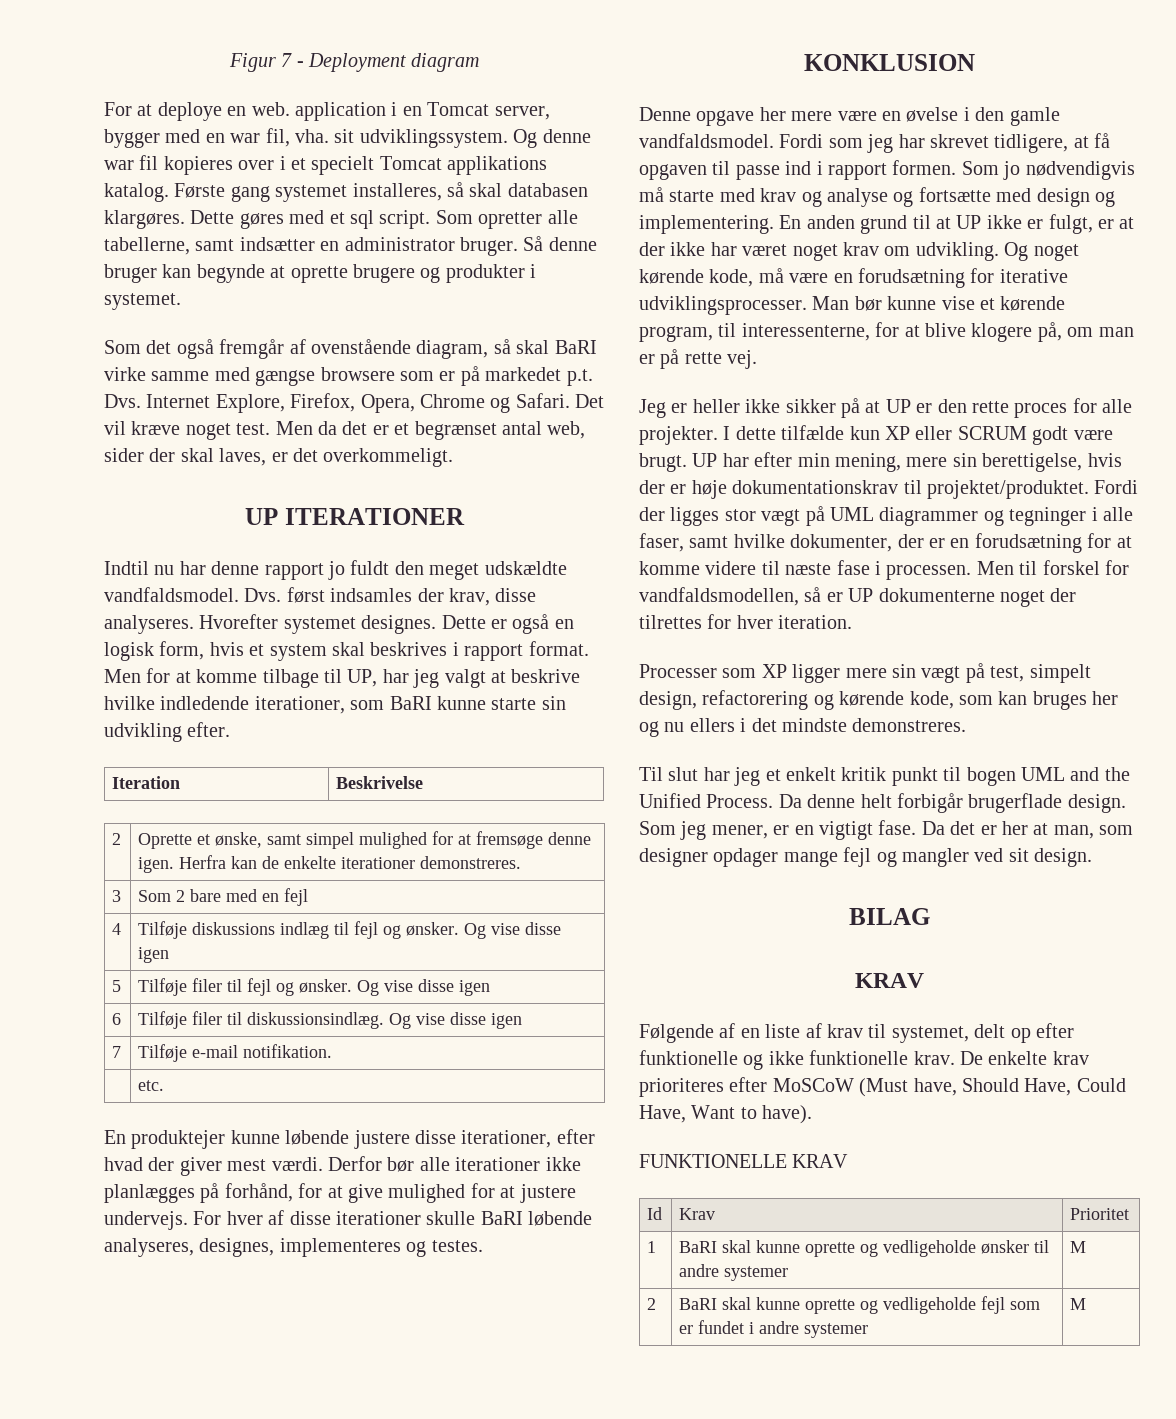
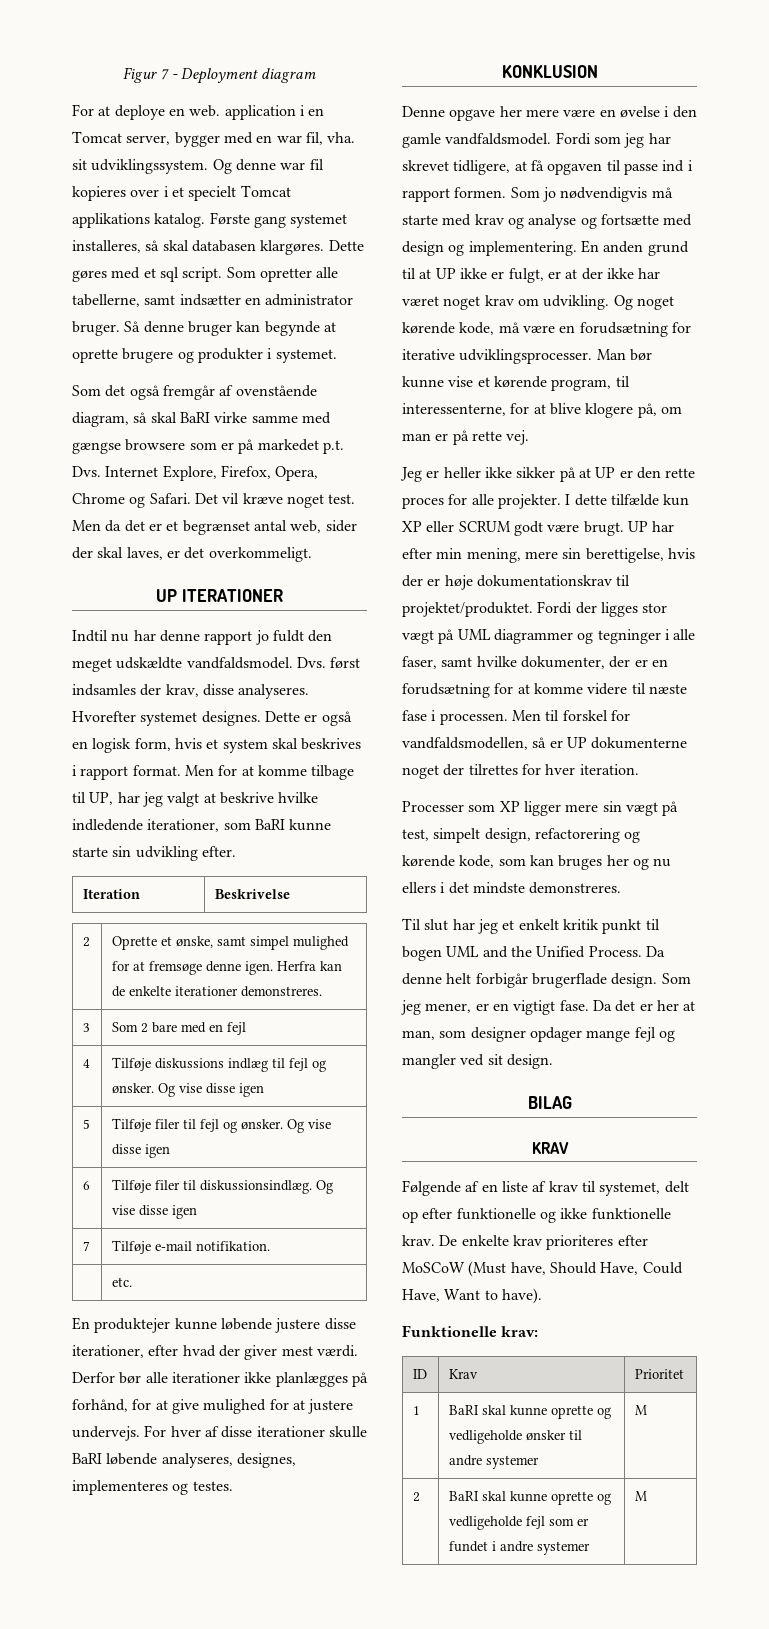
- FUNKTIONELLE KRAV
- Id | Krav | Prioritet
+ Funktionelle krav:
+ ID | Krav | Prioritet

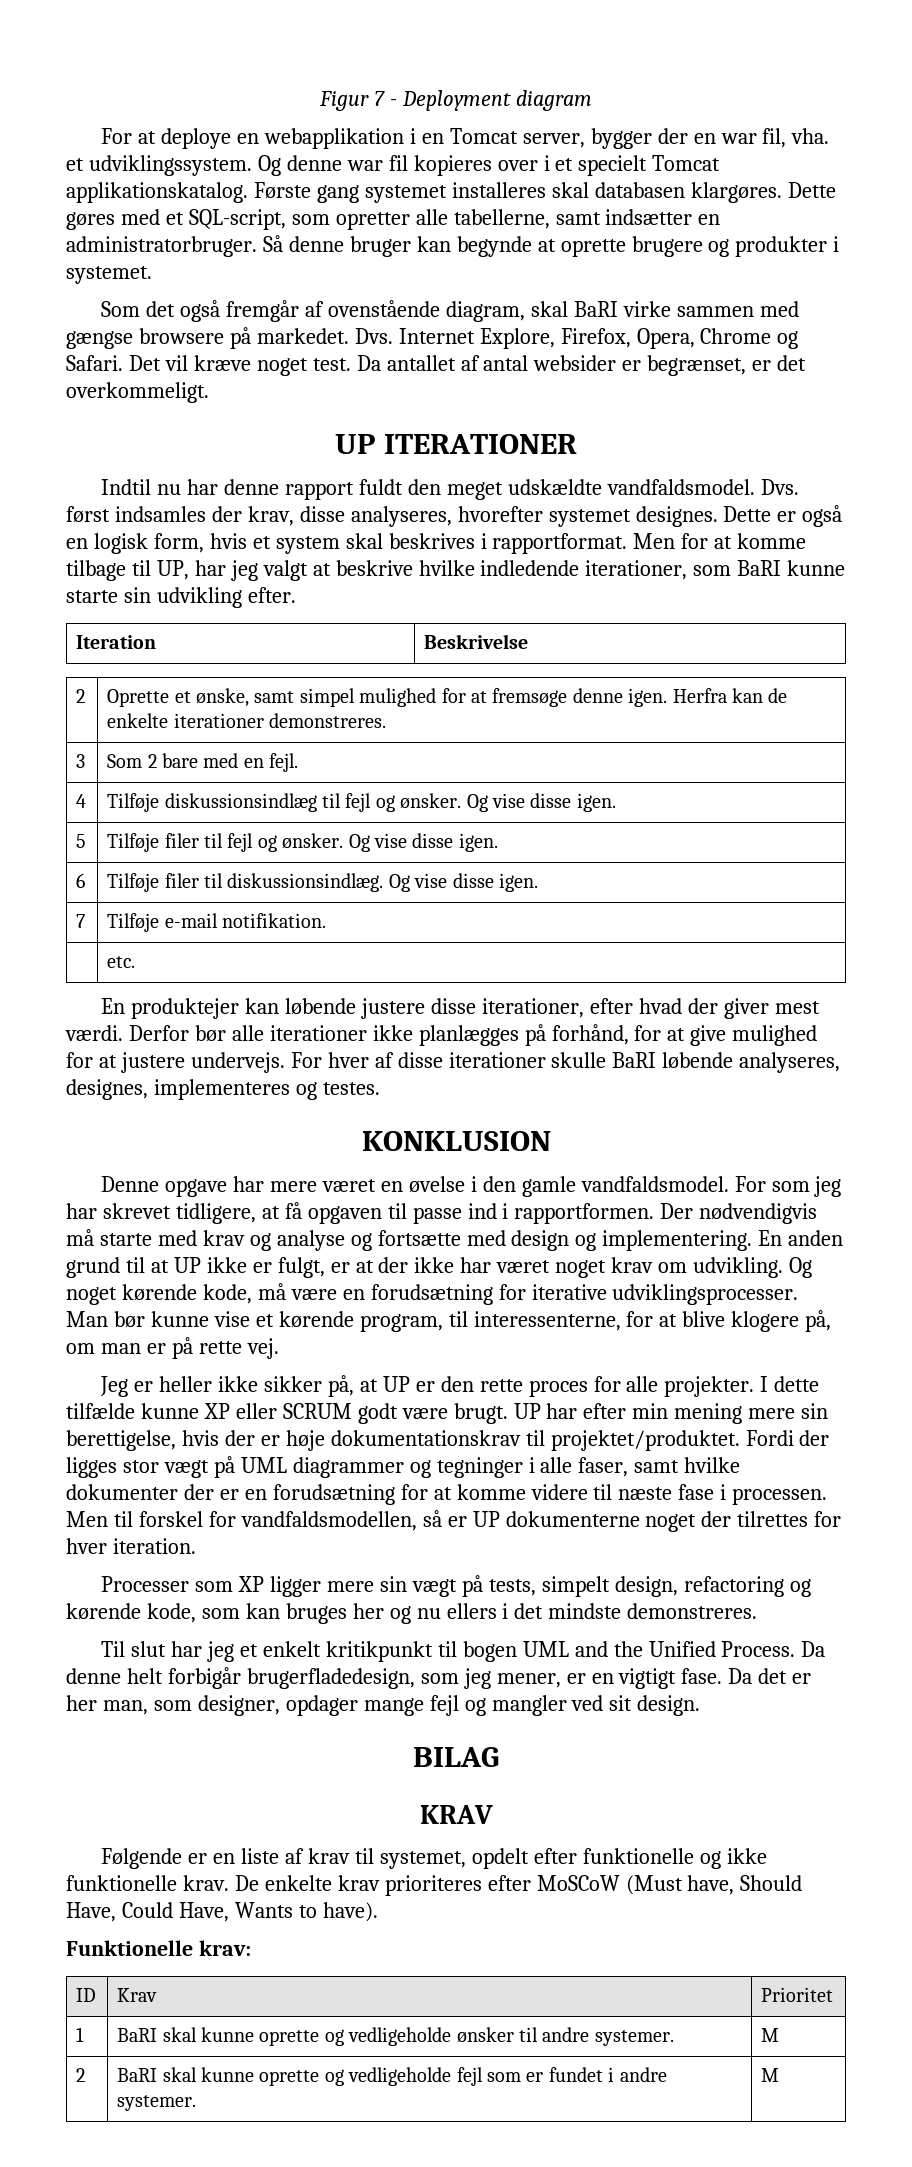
- For at deploye en web. application i en Tomcat server, bygger med en war fil, vha. sit udviklingssystem.
+ For at deploye en webapplikation i en Tomcat server, bygger der en war fil, vha. et udviklingssystem.
- Og denne war fil kopieres over i et specielt Tomcat applikations katalog.
+ Og denne war fil kopieres over i et specielt Tomcat applikationskatalog.
- Første gang systemet installeres, så skal databasen klargøres.
+ Første gang systemet installeres skal databasen klargøres.
- Dette gøres med et sql script. Som opretter alle tabellerne, samt indsætter en administrator bruger.
+ Dette gøres med et SQL-script, som opretter alle tabellerne, samt indsætter en administratorbruger.
- Som det også fremgår af ovenstående diagram, så skal BaRI virke samme med gængse browsere som er på markedet p.t. Dvs. Internet Explore, Firefox, Opera, Chrome og Safari.
+ Som det også fremgår af ovenstående diagram, skal BaRI virke sammen med gængse browsere på markedet. Dvs. Internet Explore, Firefox, Opera, Chrome og Safari.
- Men da det er et begrænset antal web, sider der skal laves, er det overkommeligt.
+ Da antallet af antal websider er begrænset, er det overkommeligt.
- Indtil nu har denne rapport jo fuldt den meget udskældte vandfaldsmodel.
+ Indtil nu har denne rapport fuldt den meget udskældte vandfaldsmodel.
- Dvs. først indsamles der krav, disse analyseres. Hvorefter systemet designes.
+ Dvs. først indsamles der krav, disse analyseres, hvorefter systemet designes.
- Dette er også en logisk form, hvis et system skal beskrives i rapport format.
+ Dette er også en logisk form, hvis et system skal beskrives i rapportformat.
- 3 | Som 2 bare med en fejl
+ 3 | Som 2 bare med en fejl.
- 4 | Tilføje diskussions indlæg til fejl og ønsker. Og vise disse igen
+ 4 | Tilføje diskussionsindlæg til fejl og ønsker. Og vise disse igen.
- 5 | Tilføje filer til fejl og ønsker. Og vise disse igen
+ 5 | Tilføje filer til fejl og ønsker. Og vise disse igen.
- 6 | Tilføje filer til diskussionsindlæg. Og vise disse igen
+ 6 | Tilføje filer til diskussionsindlæg. Og vise disse igen.
- En produktejer kunne løbende justere disse iterationer, efter hvad der giver mest værdi.
+ En produktejer kan løbende justere disse iterationer, efter hvad der giver mest værdi.
- Denne opgave her mere være en øvelse i den gamle vandfaldsmodel.
+ Denne opgave har mere været en øvelse i den gamle vandfaldsmodel.
- Fordi som jeg har skrevet tidligere, at få opgaven til passe ind i rapport formen. Som jo nødvendigvis må starte med krav og analyse og fortsætte med design og implementering.
+ For som jeg har skrevet tidligere, at få opgaven til passe ind i rapportformen. Der nødvendigvis må starte med krav og analyse og fortsætte med design og implementering.
- Jeg er heller ikke sikker på at UP er den rette proces for alle projekter.
+ Jeg er heller ikke sikker på, at UP er den rette proces for alle projekter.
- I dette tilfælde kun XP eller SCRUM godt være brugt.
+ I dette tilfælde kunne XP eller SCRUM godt være brugt.
- UP har efter min mening, mere sin berettigelse, hvis der er høje dokumentationskrav til projektet/produktet.
+ UP har efter min mening mere sin berettigelse, hvis der er høje dokumentationskrav til projektet/produktet.
- Fordi der ligges stor vægt på UML diagrammer og tegninger i alle faser, samt hvilke dokumenter, der er en forudsætning for at komme videre til næste fase i processen.
+ Fordi der ligges stor vægt på UML diagrammer og tegninger i alle faser, samt hvilke dokumenter der er en forudsætning for at komme videre til næste fase i processen.
- Processer som XP ligger mere sin vægt på test, simpelt design, refactorering og kørende kode, som kan bruges her og nu ellers i det mindste demonstreres.
+ Processer som XP ligger mere sin vægt på tests, simpelt design, refactoring og kørende kode, som kan bruges her og nu ellers i det mindste demonstreres.
- Til slut har jeg et enkelt kritik punkt til bogen UML and the Unified Process.
+ Til slut har jeg et enkelt kritikpunkt til bogen UML and the Unified Process.
- Da denne helt forbigår brugerflade design. Som jeg mener, er en vigtigt fase.
+ Da denne helt forbigår brugerfladedesign, som jeg mener, er en vigtigt fase.
- Da det er her at man, som designer opdager mange fejl og mangler ved sit design.
+ Da det er her man, som designer, opdager mange fejl og mangler ved sit design.
- Følgende af en liste af krav til systemet, delt op efter funktionelle og ikke funktionelle krav.
+ Følgende er en liste af krav til systemet, opdelt efter funktionelle og ikke funktionelle krav.
- De enkelte krav prioriteres efter MoSCoW (Must have, Should Have, Could Have, Want to have).
+ De enkelte krav prioriteres efter MoSCoW (Must have, Should Have, Could Have, Wants to have).
- 1 | BaRI skal kunne oprette og vedligeholde ønsker til andre systemer | M
+ 1 | BaRI skal kunne oprette og vedligeholde ønsker til andre systemer. | M
- 2 | BaRI skal kunne oprette og vedligeholde fejl som er fundet i andre systemer | M
+ 2 | BaRI skal kunne oprette og vedligeholde fejl som er fundet i andre systemer. | M

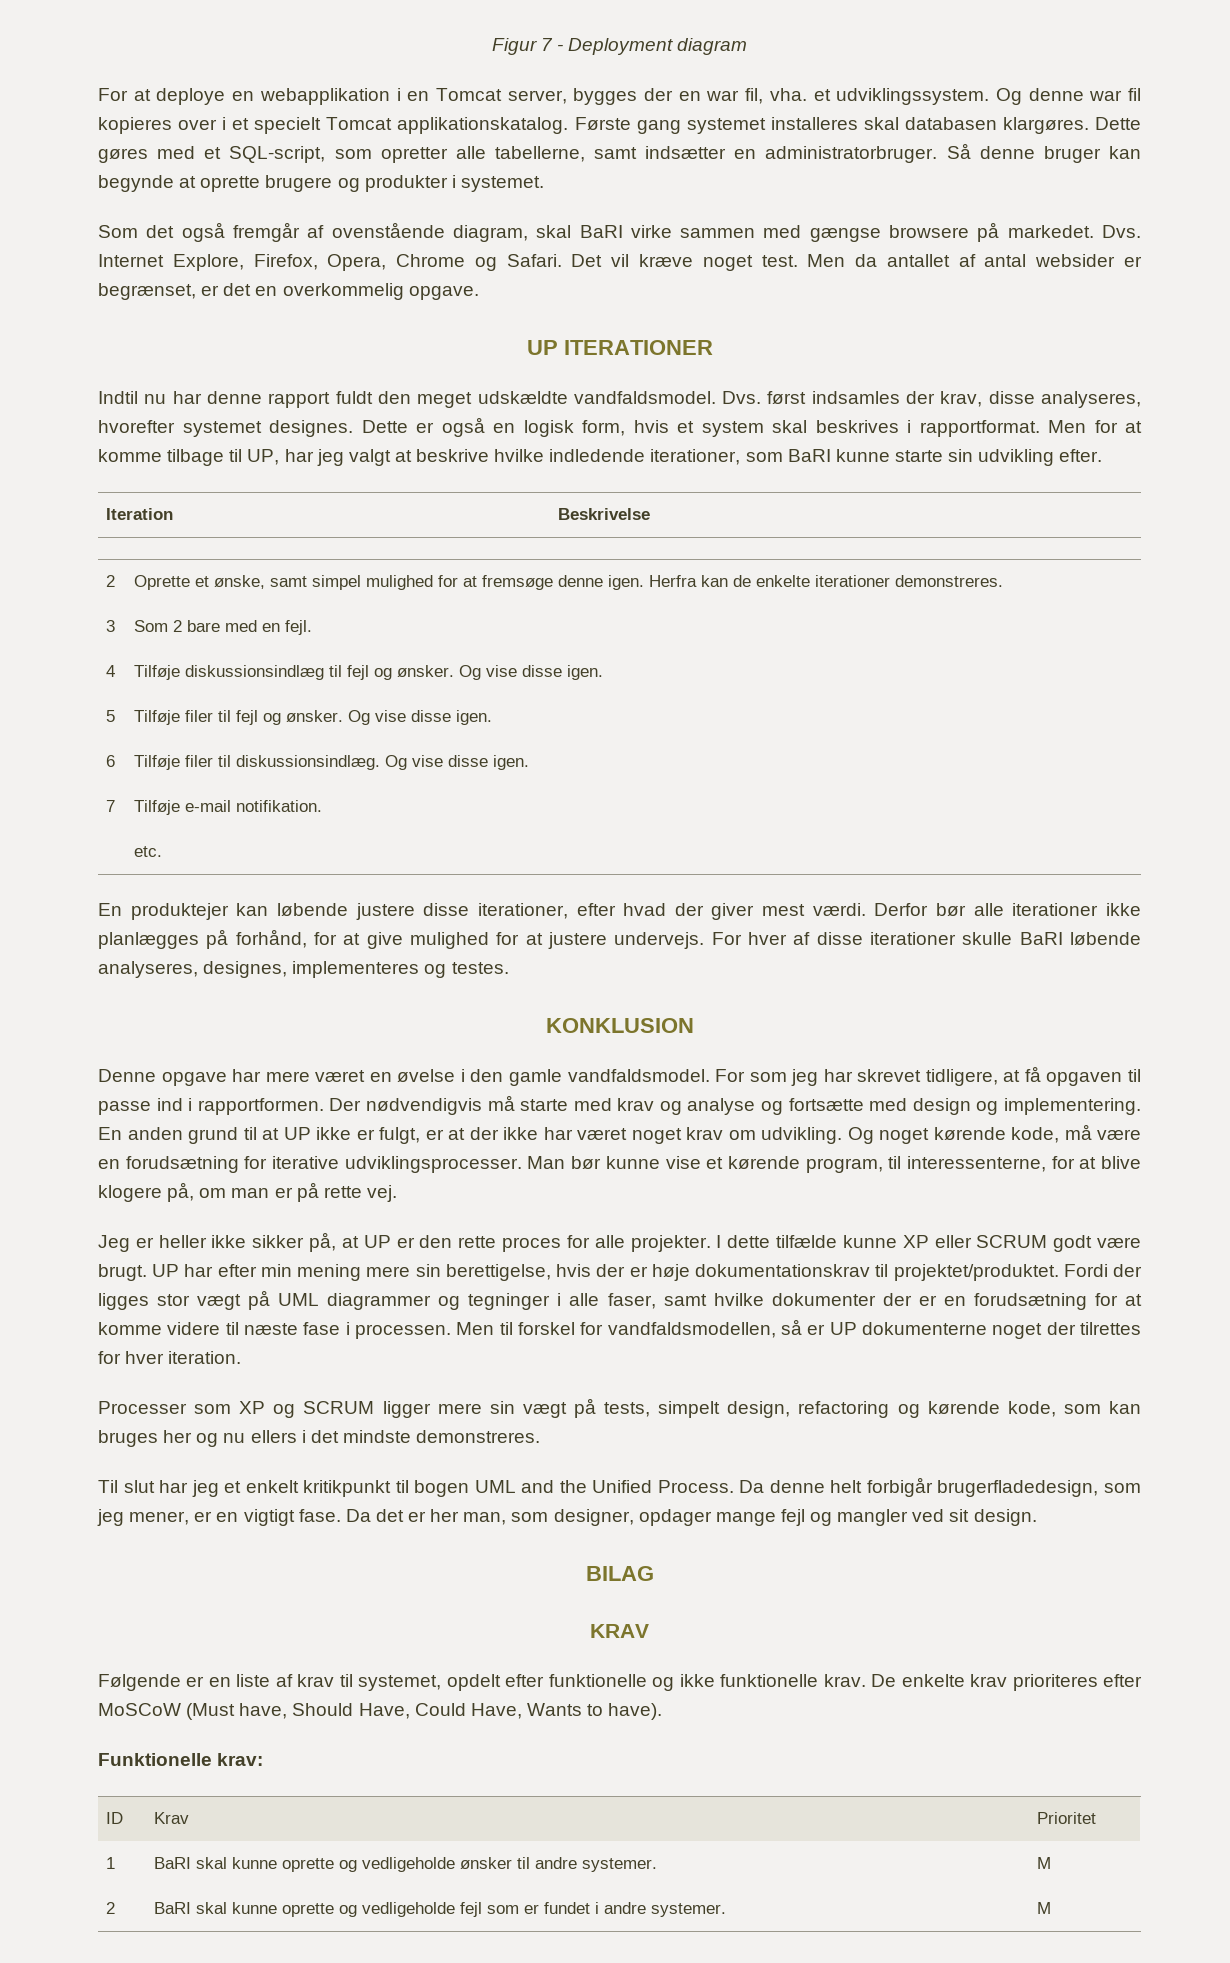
- For at deploye en webapplikation i en Tomcat server, bygger der en war fil, vha. et udviklingssystem.
+ For at deploye en webapplikation i en Tomcat server, bygges der en war fil, vha. et udviklingssystem.
- Da antallet af antal websider er begrænset, er det overkommeligt.
+ Men da antallet af antal websider er begrænset, er det en overkommelig opgave.
- Processer som XP ligger mere sin vægt på tests, simpelt design, refactoring og kørende kode, som kan bruges her og nu ellers i det mindste demonstreres.
+ Processer som XP og SCRUM ligger mere sin vægt på tests, simpelt design, refactoring og kørende kode, som kan bruges her og nu ellers i det mindste demonstreres.

